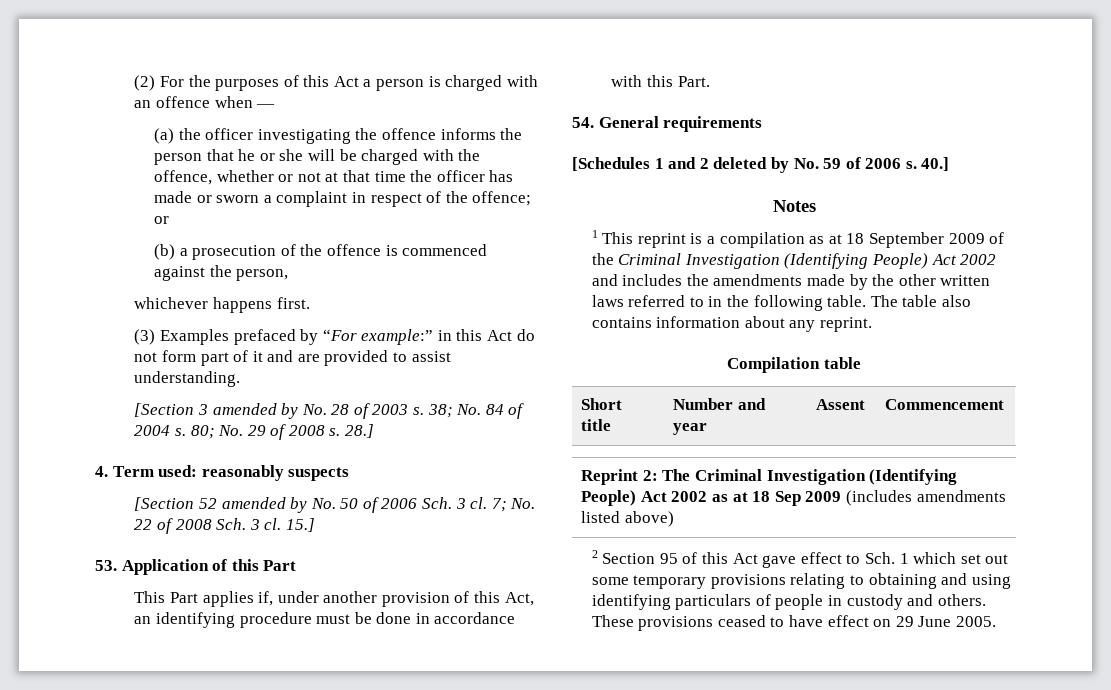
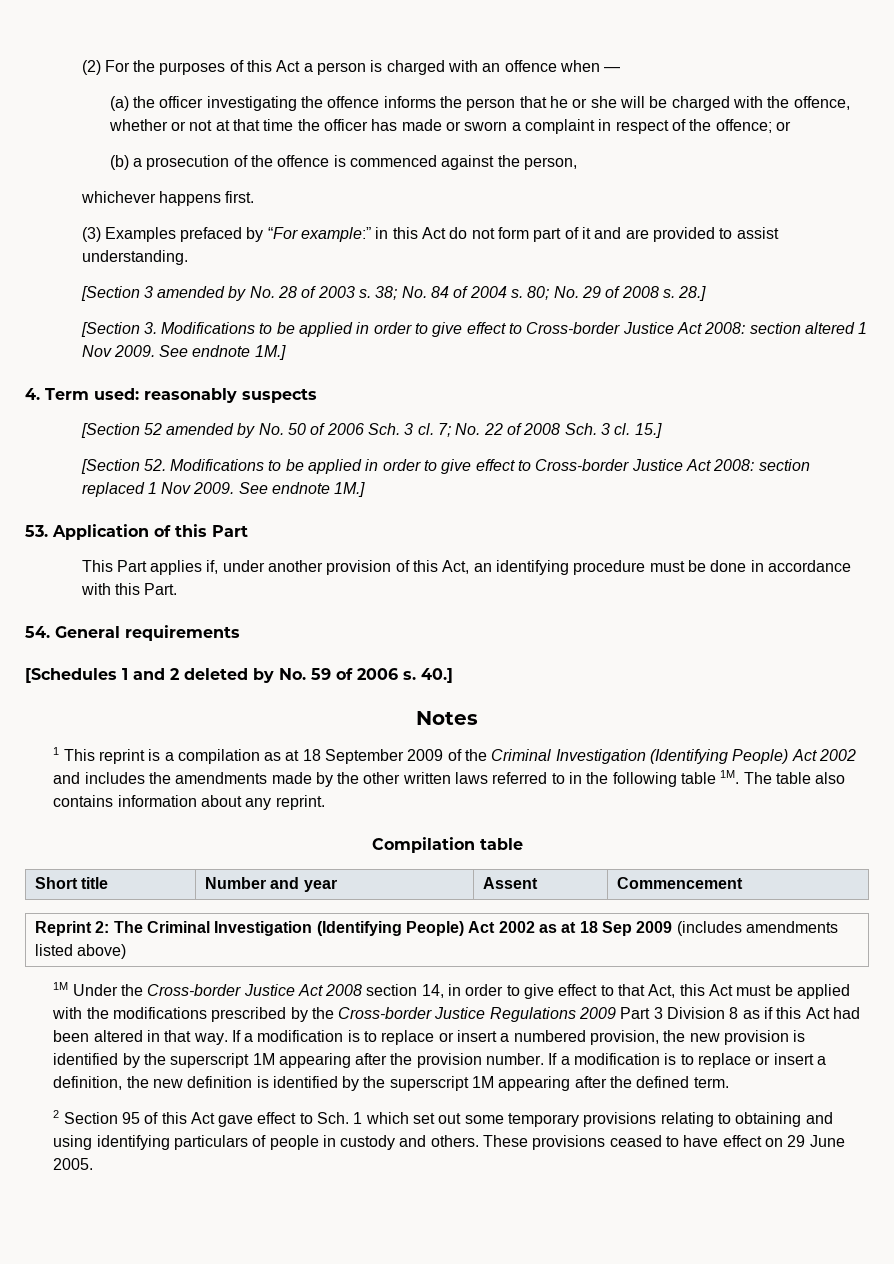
+ [Section 3. Modifications to be applied in order to give effect to Cross-border Justice Act 2008: section altered 1 Nov 2009. See endnote 1M.]
+ [Section 52. Modifications to be applied in order to give effect to Cross-border Justice Act 2008: section replaced 1 Nov 2009. See endnote 1M.]
- 1 This reprint is a compilation as at 18 September 2009 of the Criminal Investigation (Identifying People) Act 2002 and includes the amendments made by the other written laws referred to in the following table.
+ 1 This reprint is a compilation as at 18 September 2009 of the Criminal Investigation (Identifying People) Act 2002 and includes the amendments made by the other written laws referred to in the following table 1M.
+ 1M Under the Cross-border Justice Act 2008 section 14, in order to give effect to that Act, this Act must be applied with the modifications prescribed by the Cross-border Justice Regulations 2009 Part 3 Division 8 as if this Act had been altered in that way. If a modification is to replace or insert a numbered provision, the new provision is identified by the superscript 1M appearing after the provision number. If a modification is to replace or insert a definition, the new definition is identified by the superscript 1M appearing after the defined term.

